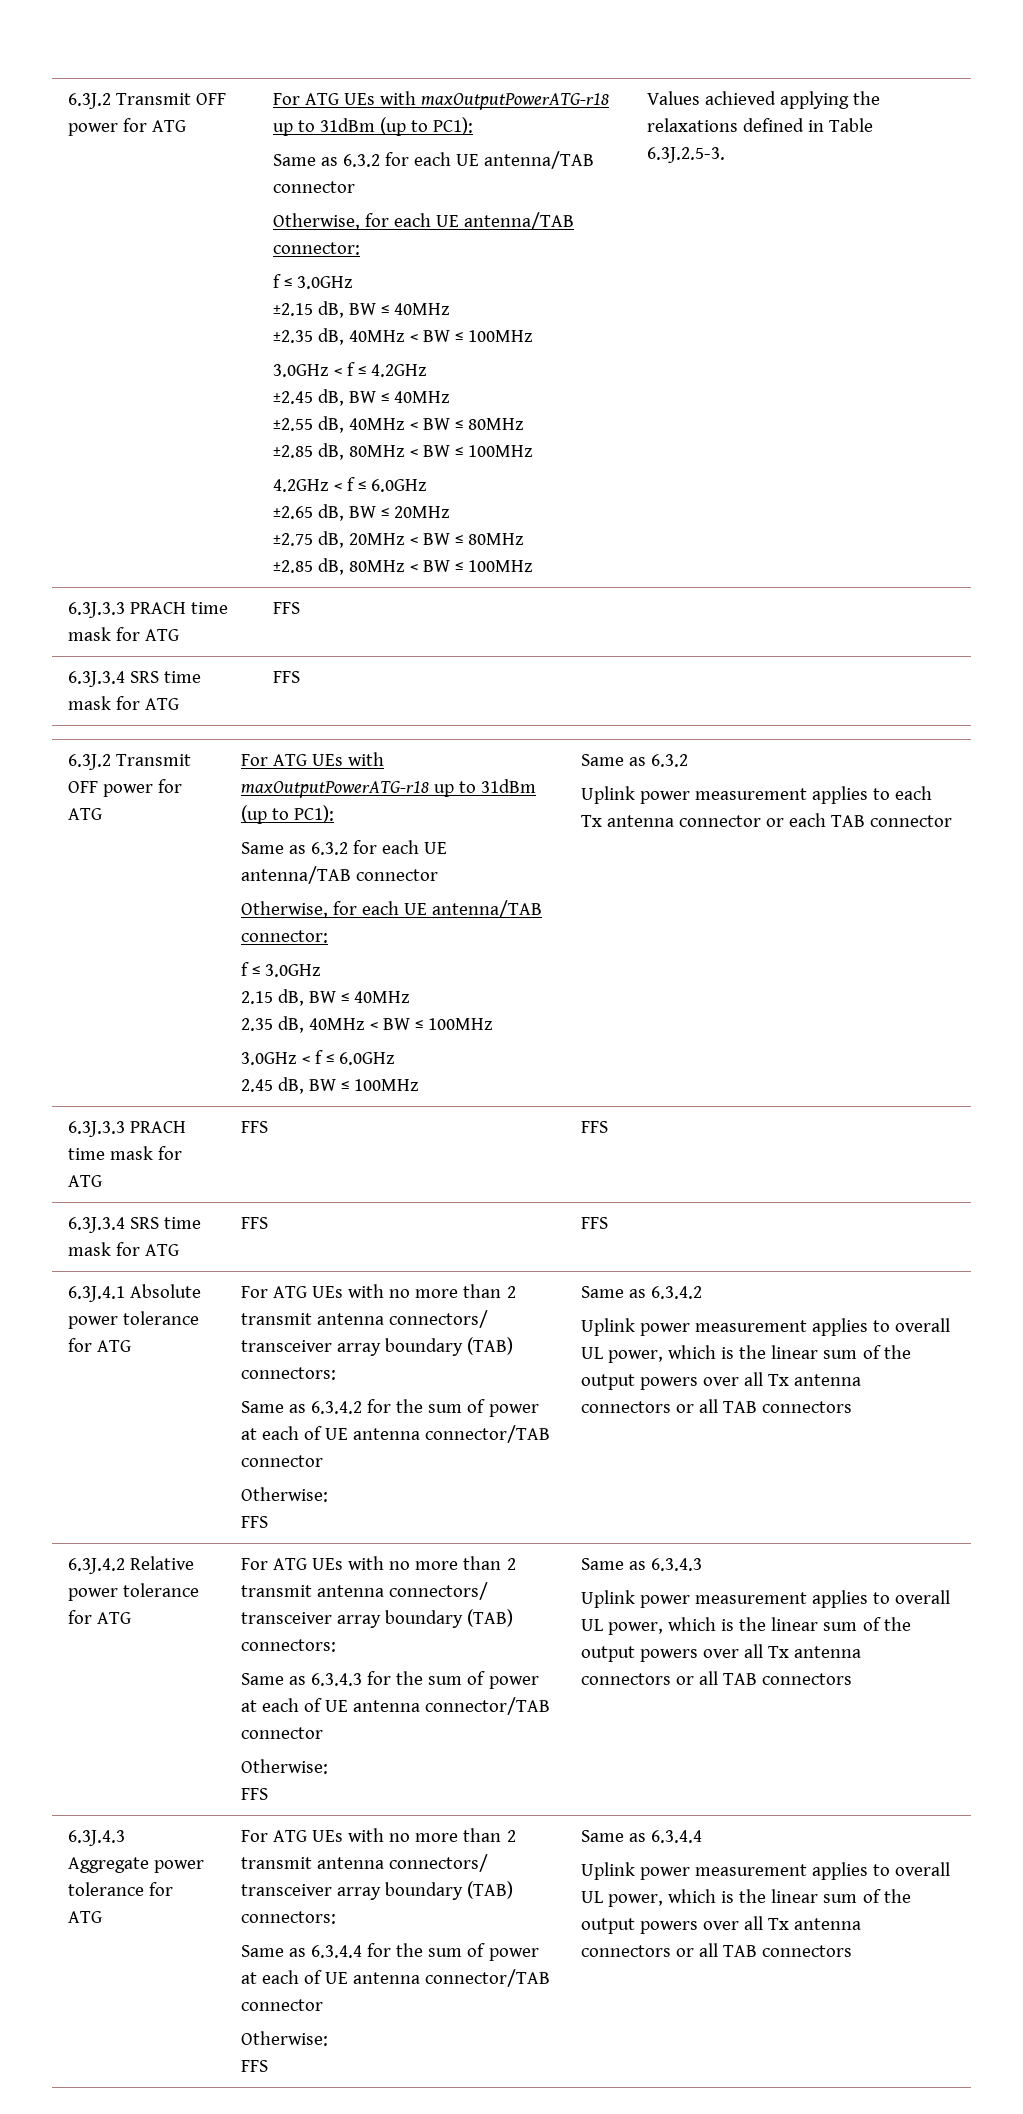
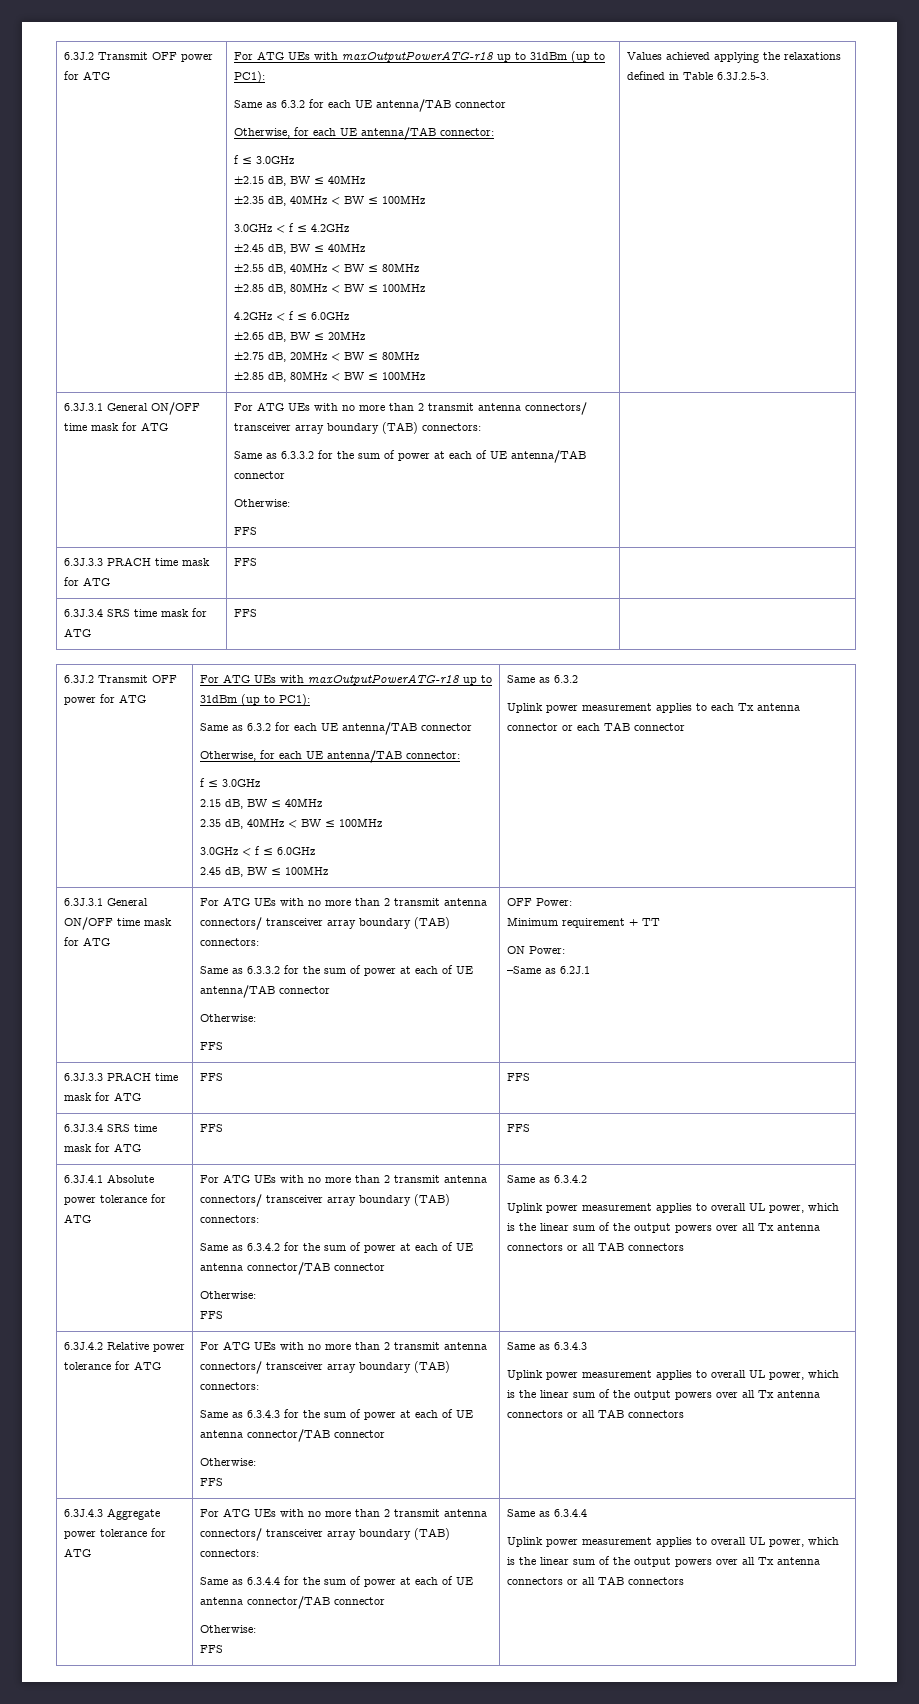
  Values achieved applying the relaxations defined in Table 6.3J.2.5-3.
+ 6.3J.3.1 General ON/OFF time mask for ATG | For ATG UEs with no more than 2 transmit antenna connectors/ transceiver array boundary (TAB) connectors:
+ Same as 6.3.3.2 for the sum of power at each of UE antenna/TAB connector
+ Otherwise:
+ FFS |
  Uplink power measurement applies to each Tx antenna connector or each TAB connector
+ 6.3J.3.1 General ON/OFF time mask for ATG | For ATG UEs with no more than 2 transmit antenna connectors/ transceiver array boundary (TAB) connectors:
+ Same as 6.3.3.2 for the sum of power at each of UE antenna/TAB connector
+ Otherwise:
+ FFS | OFF Power:
+ Minimum requirement + TT
+ ON Power:
+ –Same as 6.2J.1

